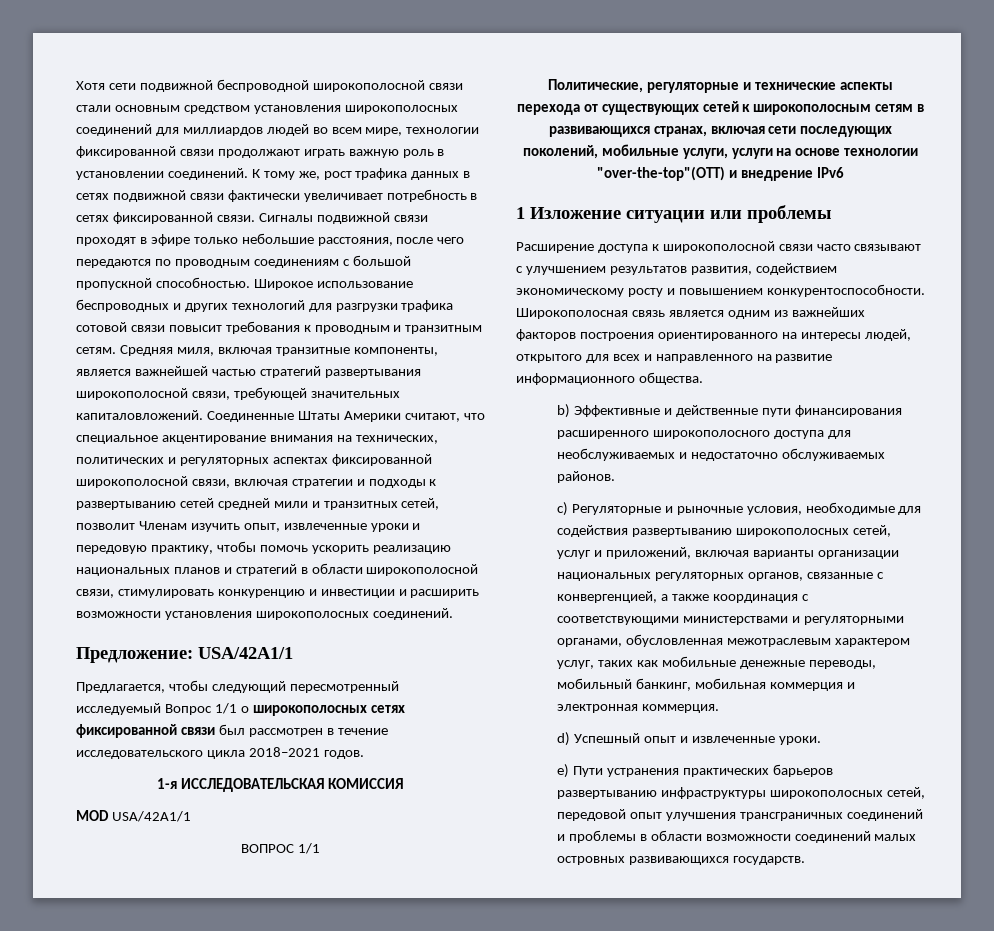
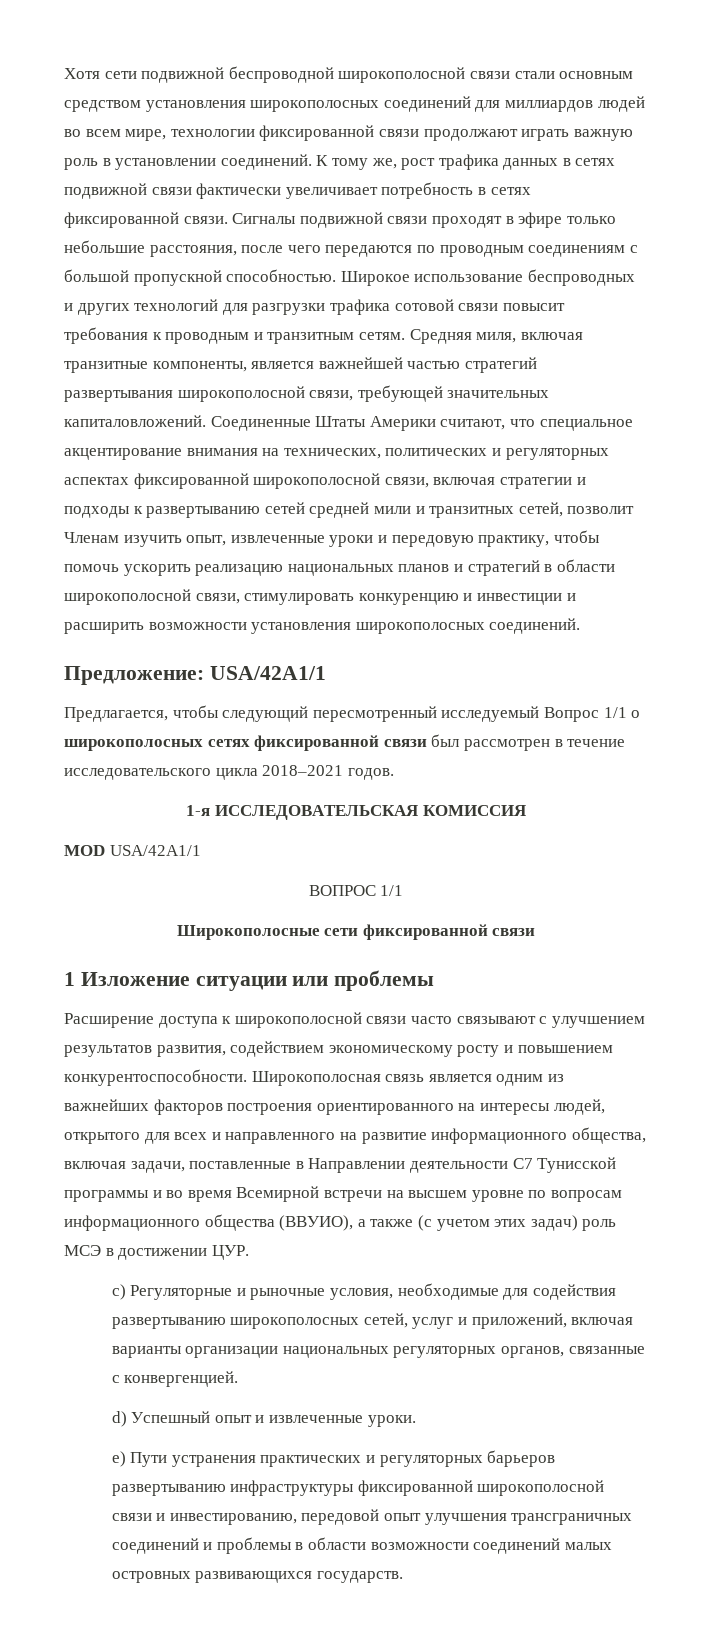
- Политические, регуляторные и технические аспекты перехода от существующих сетей к широкополосным сетям в развивающихся странах, включая сети последующих поколений, мобильные услуги, услуги на основе технологии "over-the-top"(ОТТ) и внедрение IPv6
+ Широкополосные сети фиксированной связи
- Широкополосная связь является одним из важнейших факторов построения ориентированного на интересы людей, открытого для всех и направленного на развитие информационного общества.
- b) Эффективные и действенные пути финансирования расширенного широкополосного доступа для необслуживаемых и недостаточно обслуживаемых районов.
+ Широкополосная связь является одним из важнейших факторов построения ориентированного на интересы людей, открытого для всех и направленного на развитие информационного общества, включая задачи, поставленные в Направлении деятельности С7 Тунисской программы и во время Всемирной встречи на высшем уровне по вопросам информационного общества (ВВУИО), а также (с учетом этих задач) роль МСЭ в достижении ЦУР.
- c) Регуляторные и рыночные условия, необходимые для содействия развертыванию широкополосных сетей, услуг и приложений, включая варианты организации национальных регуляторных органов, связанные с конвергенцией, а также координация с соответствующими министерствами и регуляторными органами, обусловленная межотраслевым характером услуг, таких как мобильные денежные переводы, мобильный банкинг, мобильная коммерция и электронная коммерция.
+ c) Регуляторные и рыночные условия, необходимые для содействия развертыванию широкополосных сетей, услуг и приложений, включая варианты организации национальных регуляторных органов, связанные с конвергенцией.
- e) Пути устранения практических барьеров развертыванию инфраструктуры широкополосных сетей, передовой опыт улучшения трансграничных соединений и проблемы в области возможности соединений малых островных развивающихся государств.
+ e) Пути устранения практических и регуляторных барьеров развертыванию инфраструктуры фиксированной широкополосной связи и инвестированию, передовой опыт улучшения трансграничных соединений и проблемы в области возможности соединений малых островных развивающихся государств.

